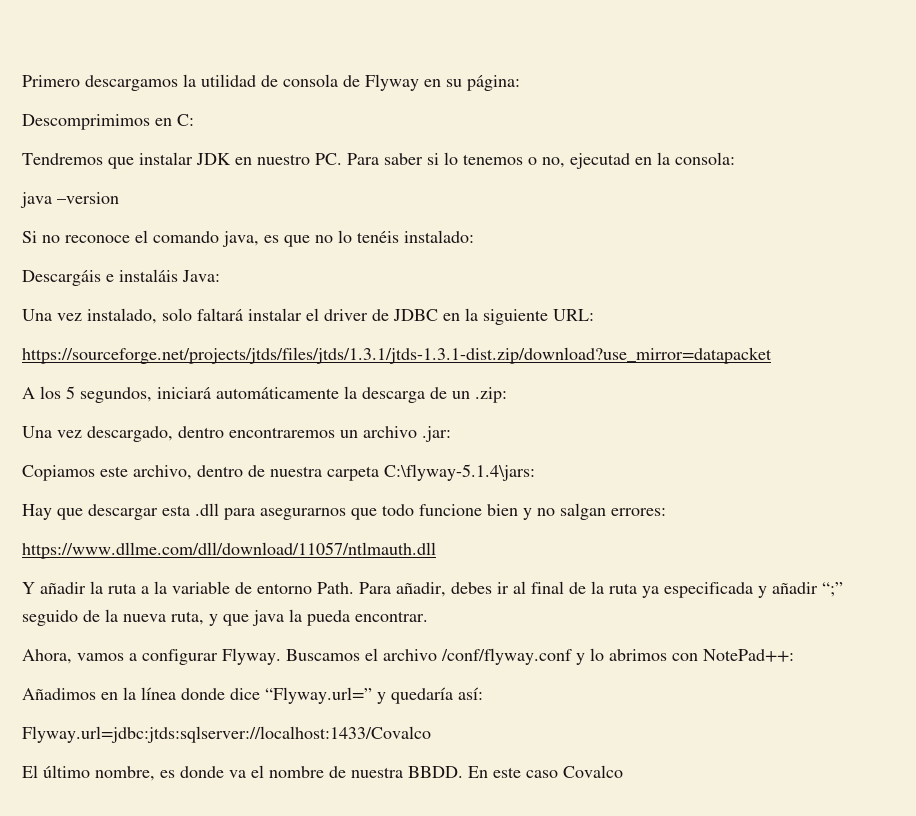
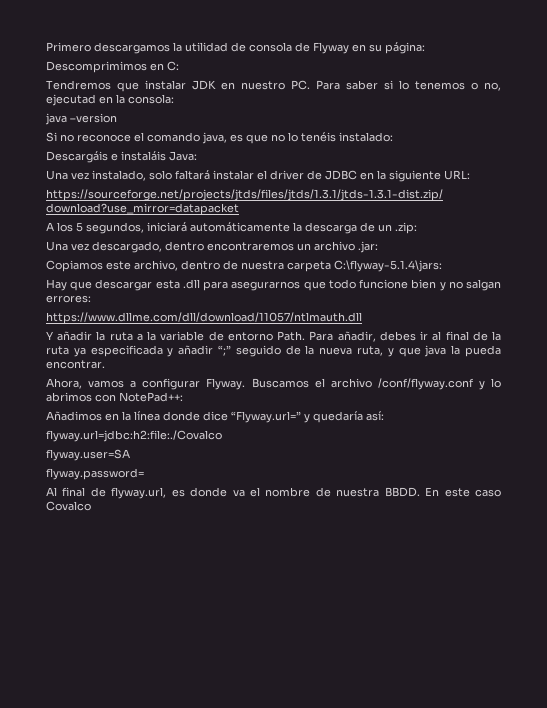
- Flyway.url=jdbc:jtds:sqlserver://localhost:1433/Covalco
- El último nombre, es donde va el nombre de nuestra BBDD.
+ flyway.url=jdbc:h2:file:./Covalco
+ flyway.user=SA
+ flyway.password=
+ Al final de flyway.url, es donde va el nombre de nuestra BBDD.

